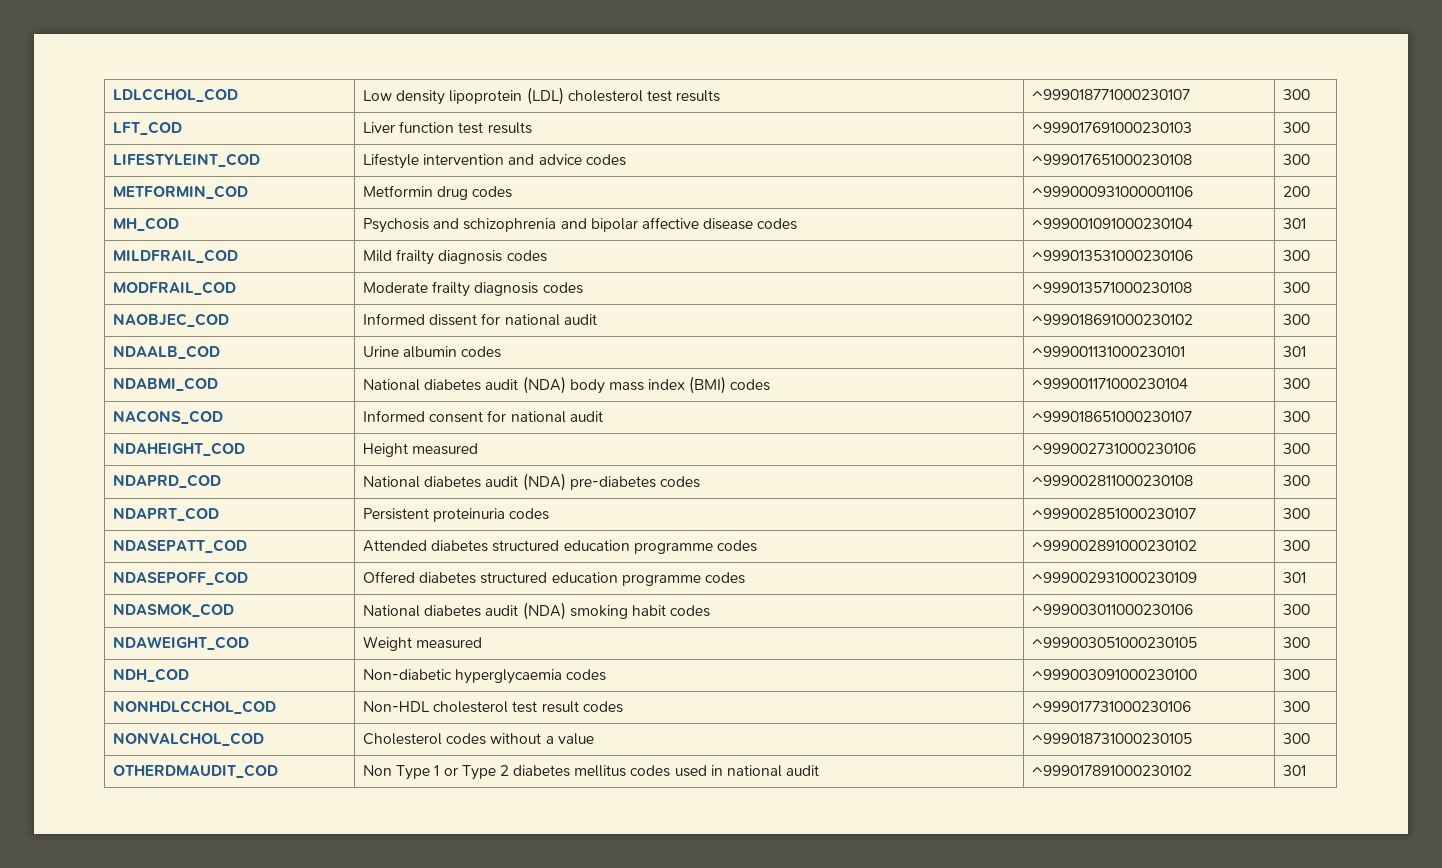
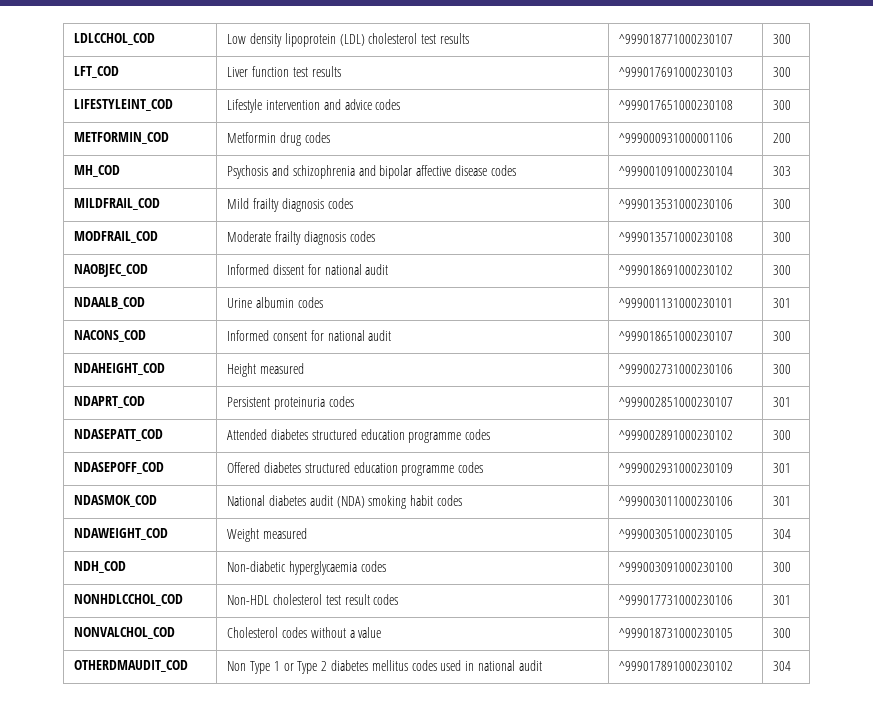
- MH_COD | Psychosis and schizophrenia and bipolar affective disease codes | ^999001091000230104 | 301
+ MH_COD | Psychosis and schizophrenia and bipolar affective disease codes | ^999001091000230104 | 303
- NDABMI_COD | National diabetes audit (NDA) body mass index (BMI) codes | ^999001171000230104 | 300
- NDAPRD_COD | National diabetes audit (NDA) pre-diabetes codes | ^999002811000230108 | 300
- NDAPRT_COD | Persistent proteinuria codes | ^999002851000230107 | 300
+ NDAPRT_COD | Persistent proteinuria codes | ^999002851000230107 | 301
- NDASMOK_COD | National diabetes audit (NDA) smoking habit codes | ^999003011000230106 | 300
+ NDASMOK_COD | National diabetes audit (NDA) smoking habit codes | ^999003011000230106 | 301
- NDAWEIGHT_COD | Weight measured | ^999003051000230105 | 300
+ NDAWEIGHT_COD | Weight measured | ^999003051000230105 | 304
- NONHDLCCHOL_COD | Non-HDL cholesterol test result codes | ^999017731000230106 | 300
+ NONHDLCCHOL_COD | Non-HDL cholesterol test result codes | ^999017731000230106 | 301
- OTHERDMAUDIT_COD | Non Type 1 or Type 2 diabetes mellitus codes used in national audit | ^999017891000230102 | 301
+ OTHERDMAUDIT_COD | Non Type 1 or Type 2 diabetes mellitus codes used in national audit | ^999017891000230102 | 304

